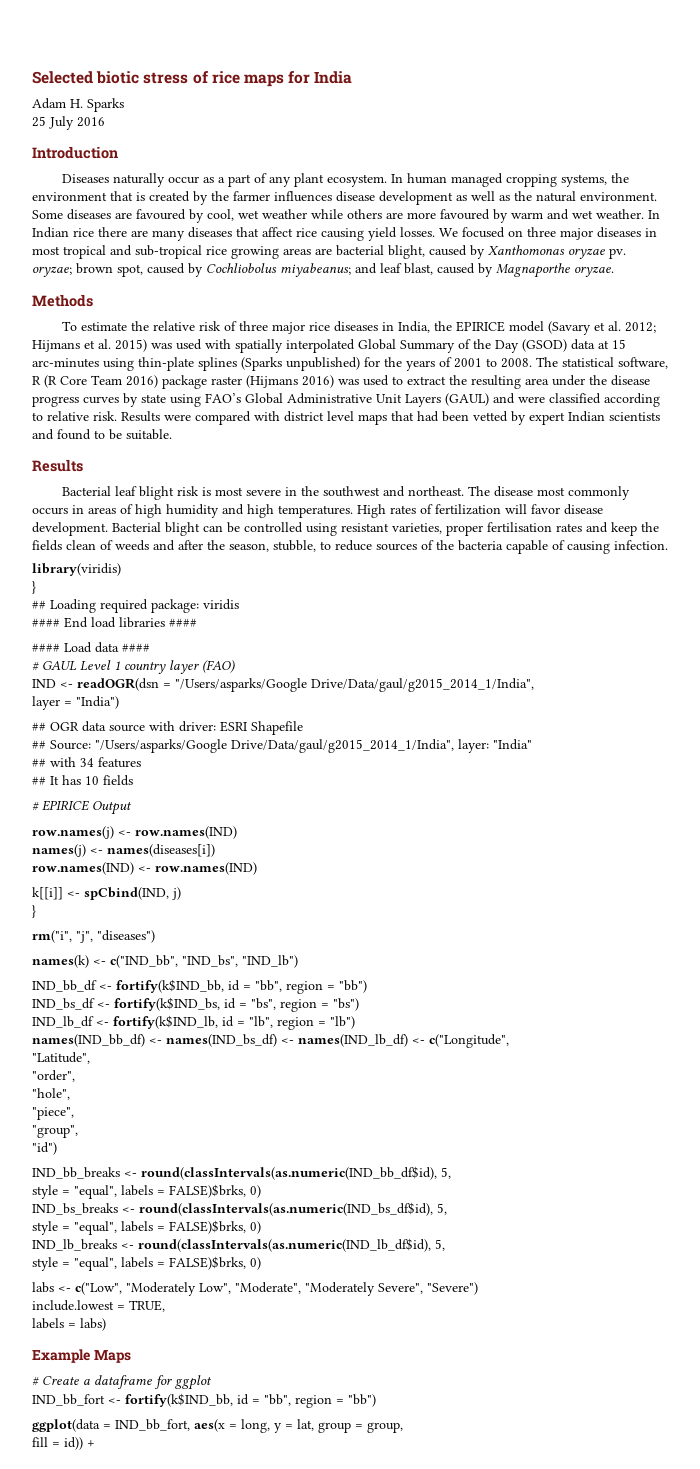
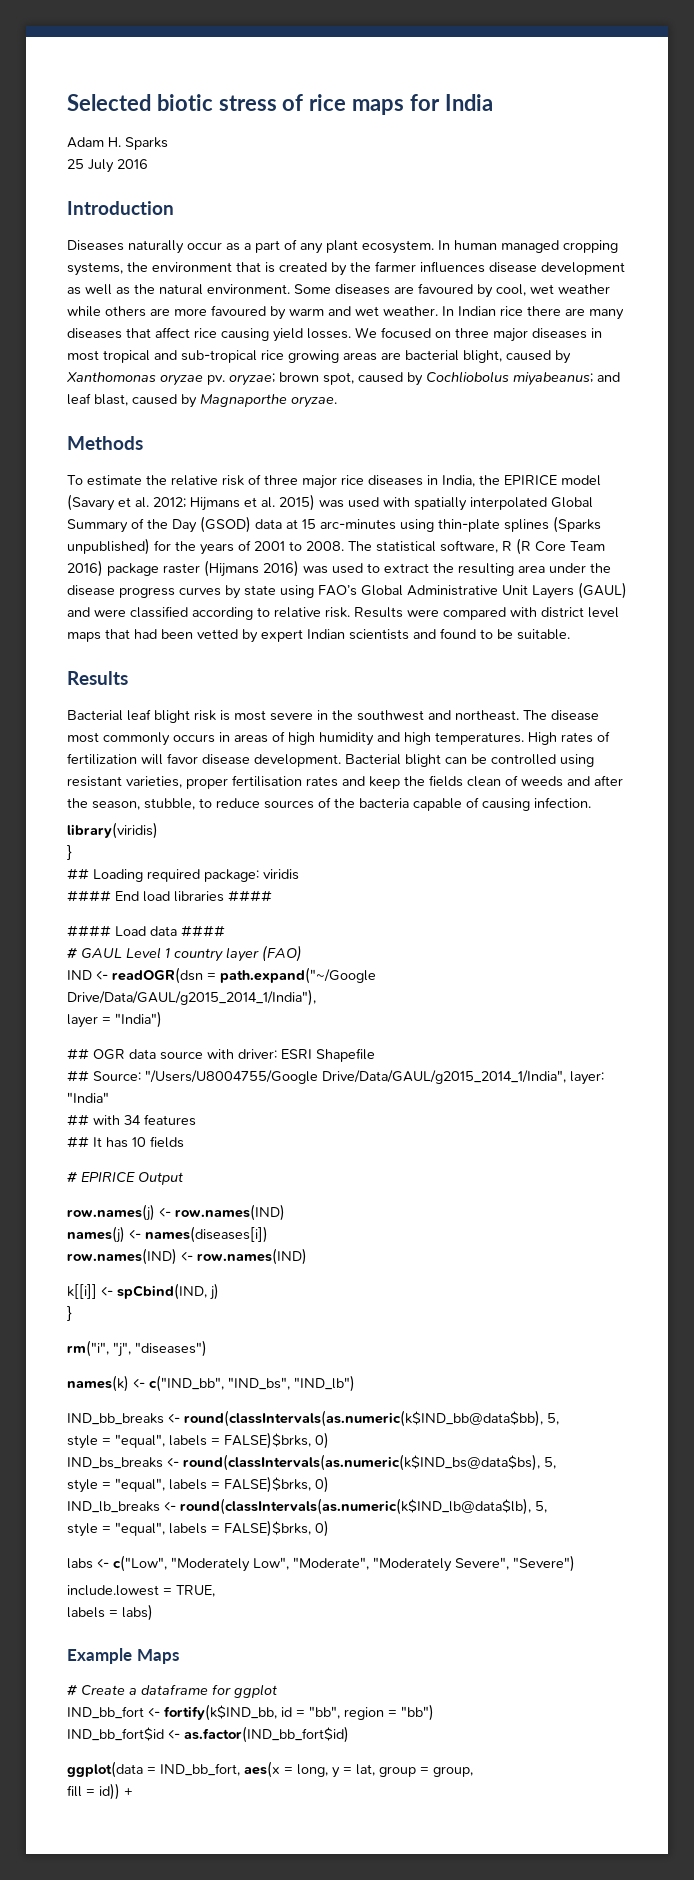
- IND <- readOGR(dsn = "/Users/asparks/Google Drive/Data/gaul/g2015_2014_1/India",
+ IND <- readOGR(dsn = path.expand("~/Google Drive/Data/GAUL/g2015_2014_1/India"),
- ## Source: "/Users/asparks/Google Drive/Data/gaul/g2015_2014_1/India", layer: "India"
+ ## Source: "/Users/U8004755/Google Drive/Data/GAUL/g2015_2014_1/India", layer: "India"
- IND_bb_df <- fortify(k$IND_bb, id = "bb", region = "bb")
- IND_bs_df <- fortify(k$IND_bs, id = "bs", region = "bs")
- IND_lb_df <- fortify(k$IND_lb, id = "lb", region = "lb")
- names(IND_bb_df) <- names(IND_bs_df) <- names(IND_lb_df) <- c("Longitude",
- "Latitude",
- "order",
- "hole",
- "piece",
- "group",
- "id")
- IND_bb_breaks <- round(classIntervals(as.numeric(IND_bb_df$id), 5,
+ IND_bb_breaks <- round(classIntervals(as.numeric(k$IND_bb@data$bb), 5,
- IND_bs_breaks <- round(classIntervals(as.numeric(IND_bs_df$id), 5,
+ IND_bs_breaks <- round(classIntervals(as.numeric(k$IND_bs@data$bs), 5,
- IND_lb_breaks <- round(classIntervals(as.numeric(IND_lb_df$id), 5,
+ IND_lb_breaks <- round(classIntervals(as.numeric(k$IND_lb@data$lb), 5,
+ IND_bb_fort$id <- as.factor(IND_bb_fort$id)

